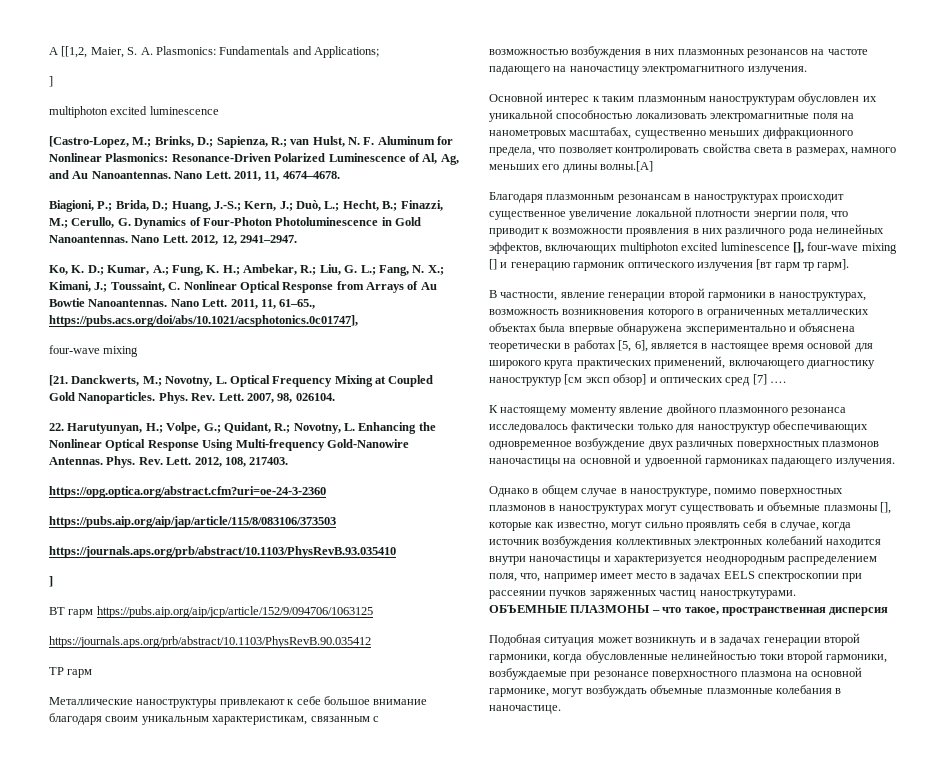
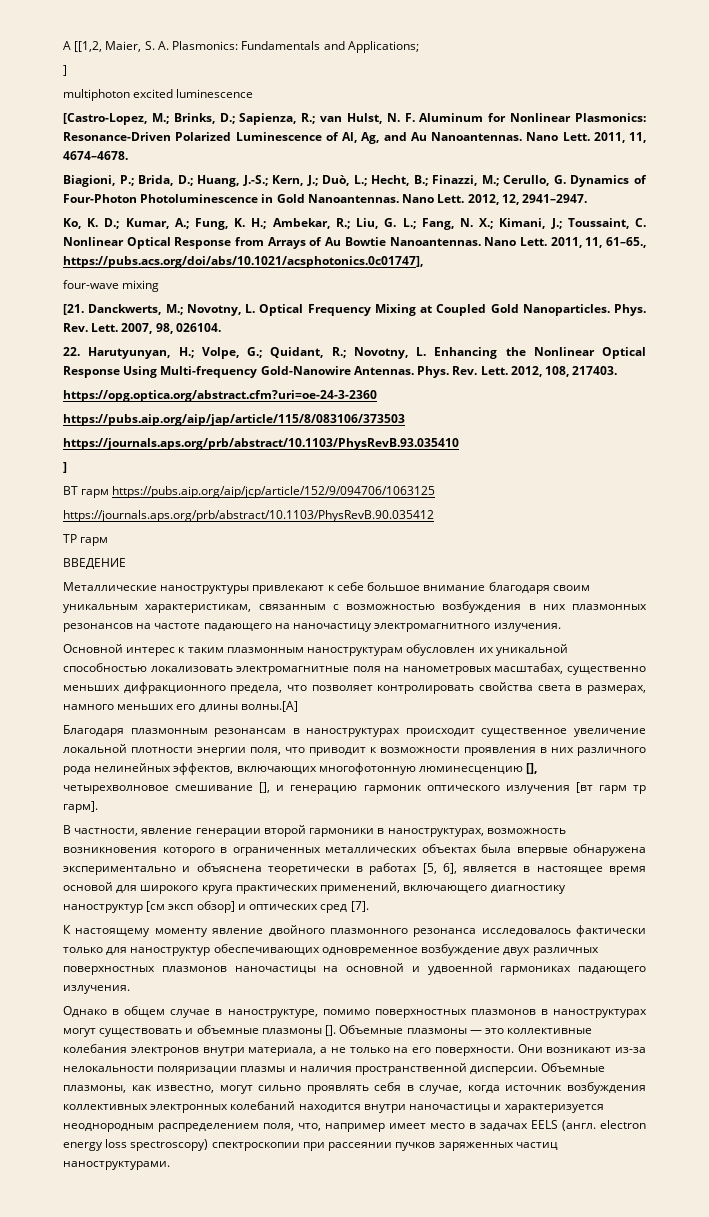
+ ВВЕДЕНИЕ
- Благодаря плазмонным резонансам в наноструктурах происходит существенное увеличение локальной плотности энергии поля, что приводит к возможности проявления в них различного рода нелинейных эффектов, включающих multiphoton excited luminescence [], four-wave mixing [] и генерацию гармоник оптического излучения [вт гарм тр гарм].
+ Благодаря плазмонным резонансам в наноструктурах происходит существенное увеличение локальной плотности энергии поля, что приводит к возможности проявления в них различного рода нелинейных эффектов, включающих многофотонную люминесценцию [], четырехволновое смешивание [], и генерацию гармоник оптического излучения [вт гарм тр гарм].
- В частности, явление генерации второй гармоники в наноструктурах, возможность возникновения которого в ограниченных металлических объектах была впервые обнаружена экспериментально и объяснена теоретически в работах [5, 6], является в настоящее время основой для широкого круга практических применений, включающего диагностику наноструктур [см эксп обзор] и оптических сред [7] ….
+ В частности, явление генерации второй гармоники в наноструктурах, возможность возникновения которого в ограниченных металлических объектах была впервые обнаружена экспериментально и объяснена теоретически в работах [5, 6], является в настоящее время основой для широкого круга практических применений, включающего диагностику наноструктур [см эксп обзор] и оптических сред [7].
- Однако в общем случае в наноструктуре, помимо поверхностных плазмонов в наноструктурах могут существовать и объемные плазмоны [], которые как известно, могут сильно проявлять себя в случае, когда источник возбуждения коллективных электронных колебаний находится внутри наночастицы и характеризуется неоднородным распределением поля, что, например имеет место в задачах EELS спектроскопии при рассеянии пучков заряженных частиц наностркутурами.
- ОБЪЕМНЫЕ ПЛАЗМОНЫ – что такое, пространственная дисперсия
- Подобная ситуация может возникнуть и в задачах генерации второй гармоники, когда обусловленные нелинейностью токи второй гармоники, возбуждаемые при резонансе поверхностного плазмона на основной гармонике, могут возбуждать объемные плазмонные колебания в наночастице.
+ Однако в общем случае в наноструктуре, помимо поверхностных плазмонов в наноструктурах могут существовать и объемные плазмоны []. Объемные плазмоны — это коллективные колебания электронов внутри материала, а не только на его поверхности. Они возникают из-за нелокальности поляризации плазмы и наличия пространственной дисперсии. Объемные плазмоны, как известно, могут сильно проявлять себя в случае, когда источник возбуждения коллективных электронных колебаний находится внутри наночастицы и характеризуется неоднородным распределением поля, что, например имеет место в задачах EELS (англ. electron energy loss spectroscopy) спектроскопии при рассеянии пучков заряженных частиц наноструктурами.

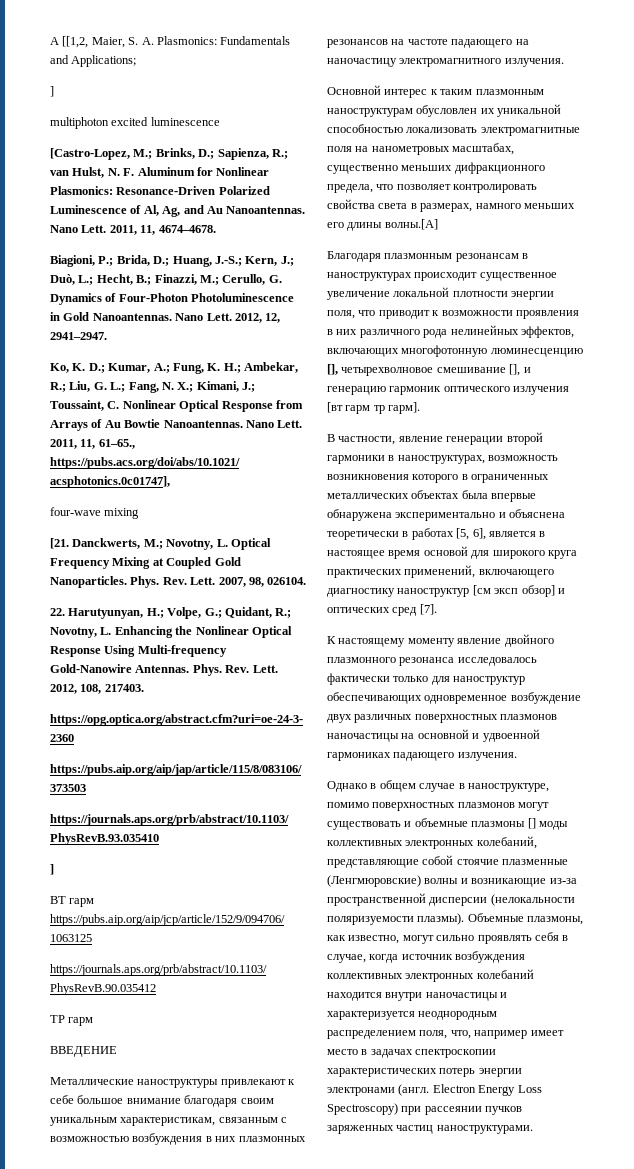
- Однако в общем случае в наноструктуре, помимо поверхностных плазмонов в наноструктурах могут существовать и объемные плазмоны []. Объемные плазмоны — это коллективные колебания электронов внутри материала, а не только на его поверхности. Они возникают из-за нелокальности поляризации плазмы и наличия пространственной дисперсии.
+ Однако в общем случае в наноструктуре, помимо поверхностных плазмонов могут существовать и объемные плазмоны [] моды коллективных электронных колебаний, представляющие собой стоячие плазменные (Ленгмюровские) волны и возникающие из-за пространственной дисперсии (нелокальности поляризуемости плазмы).
- Объемные плазмоны, как известно, могут сильно проявлять себя в случае, когда источник возбуждения коллективных электронных колебаний находится внутри наночастицы и характеризуется неоднородным распределением поля, что, например имеет место в задачах EELS (англ. electron energy loss spectroscopy) спектроскопии при рассеянии пучков заряженных частиц наноструктурами.
+ Объемные плазмоны, как известно, могут сильно проявлять себя в случае, когда источник возбуждения коллективных электронных колебаний находится внутри наночастицы и характеризуется неоднородным распределением поля, что, например имеет место в задачах спектроскопии характеристических потерь энергии электронами (англ. Electron Energy Loss Spectroscopy) при рассеянии пучков заряженных частиц наноструктурами.

